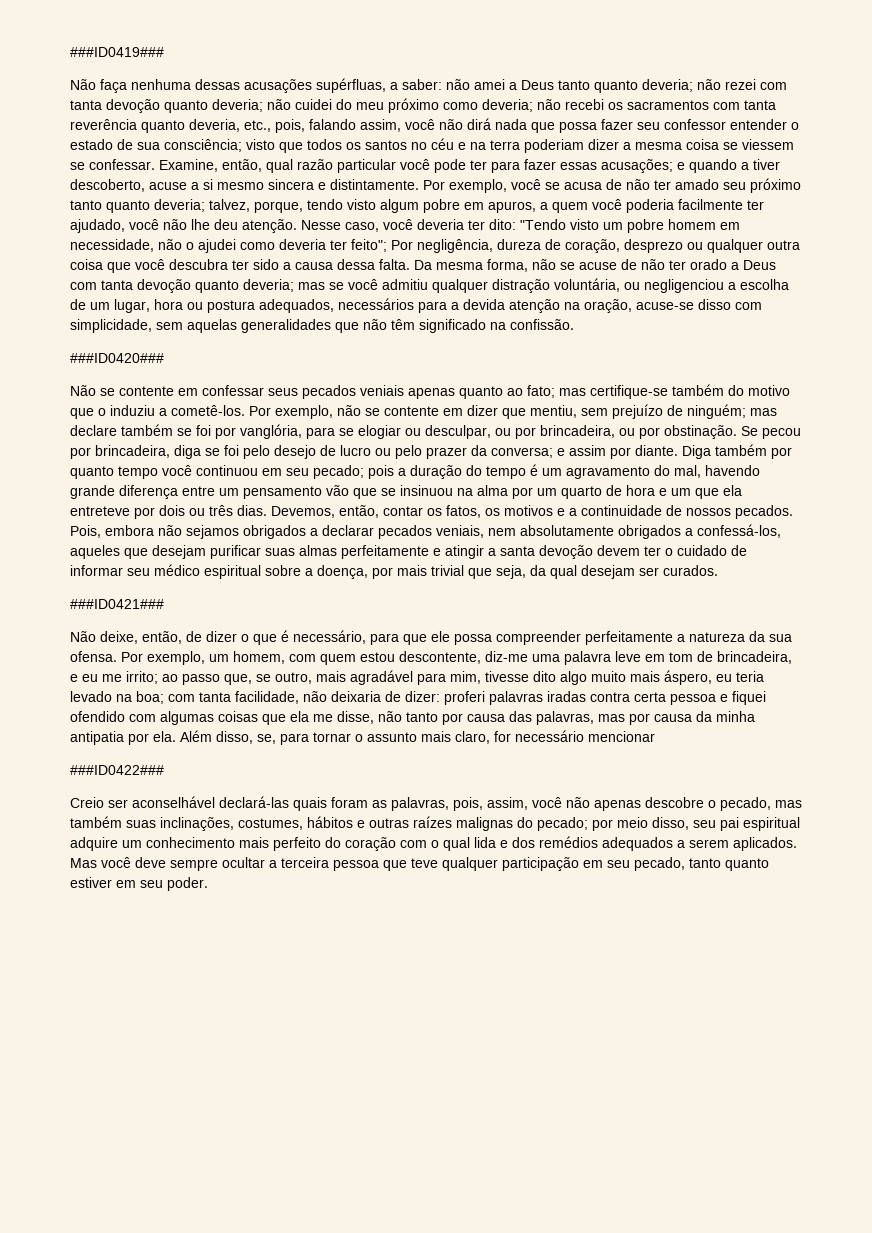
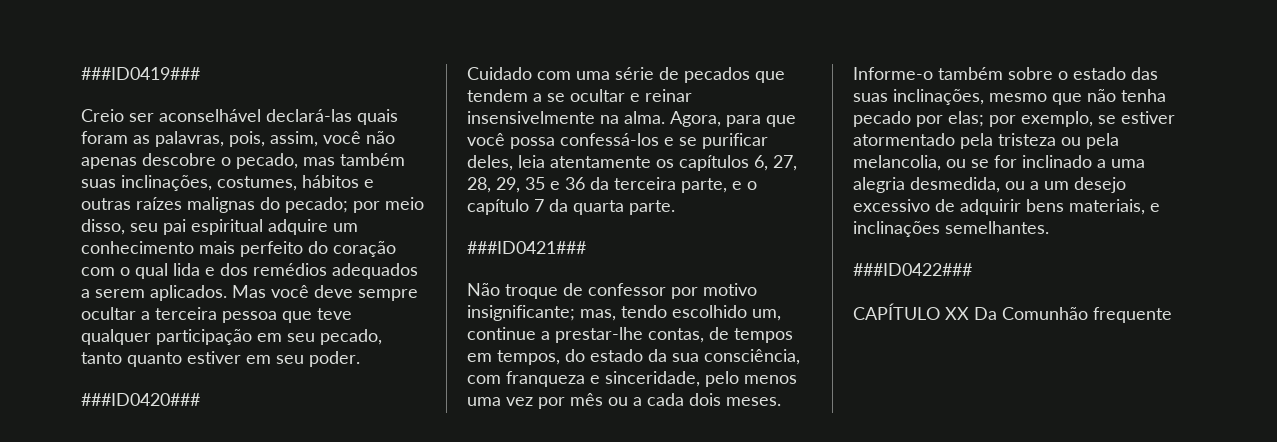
- Não faça nenhuma dessas acusações supérfluas, a saber: não amei a Deus tanto quanto deveria; não rezei com tanta devoção quanto deveria; não cuidei do meu próximo como deveria; não recebi os sacramentos com tanta reverência quanto deveria, etc., pois, falando assim, você não dirá nada que possa fazer seu confessor entender o estado de sua consciência; visto que todos os santos no céu e na terra poderiam dizer a mesma coisa se viessem se confessar. Examine, então, qual razão particular você pode ter para fazer essas acusações; e quando a tiver descoberto, acuse a si mesmo sincera e distintamente. Por exemplo, você se acusa de não ter amado seu próximo tanto quanto deveria; talvez, porque, tendo visto algum pobre em apuros, a quem você poderia facilmente ter ajudado, você não lhe deu atenção. Nesse caso, você deveria ter dito: "Tendo visto um pobre homem em necessidade, não o ajudei como deveria ter feito"; Por negligência, dureza de coração, desprezo ou qualquer outra coisa que você descubra ter sido a causa dessa falta. Da mesma forma, não se acuse de não ter orado a Deus com tanta devoção quanto deveria; mas se você admitiu qualquer distração voluntária, ou negligenciou a escolha de um lugar, hora ou postura adequados, necessários para a devida atenção na oração, acuse-se disso com simplicidade, sem aquelas generalidades que não têm significado na confissão.
- ###ID0420###
- Não se contente em confessar seus pecados veniais apenas quanto ao fato; mas certifique-se também do motivo que o induziu a cometê-los. Por exemplo, não se contente em dizer que mentiu, sem prejuízo de ninguém; mas declare também se foi por vanglória, para se elogiar ou desculpar, ou por brincadeira, ou por obstinação. Se pecou por brincadeira, diga se foi pelo desejo de lucro ou pelo prazer da conversa; e assim por diante. Diga também por quanto tempo você continuou em seu pecado; pois a duração do tempo é um agravamento do mal, havendo grande diferença entre um pensamento vão que se insinuou na alma por um quarto de hora e um que ela entreteve por dois ou três dias. Devemos, então, contar os fatos, os motivos e a continuidade de nossos pecados. Pois, embora não sejamos obrigados a declarar pecados veniais, nem absolutamente obrigados a confessá-los, aqueles que desejam purificar suas almas perfeitamente e atingir a santa devoção devem ter o cuidado de informar seu médico espiritual sobre a doença, por mais trivial que seja, da qual desejam ser curados.
- ###ID0421###
- Não deixe, então, de dizer o que é necessário, para que ele possa compreender perfeitamente a natureza da sua ofensa. Por exemplo, um homem, com quem estou descontente, diz-me uma palavra leve em tom de brincadeira, e eu me irrito; ao passo que, se outro, mais agradável para mim, tivesse dito algo muito mais áspero, eu teria levado na boa; com tanta facilidade, não deixaria de dizer: proferi palavras iradas contra certa pessoa e fiquei ofendido com algumas coisas que ela me disse, não tanto por causa das palavras, mas por causa da minha antipatia por ela. Além disso, se, para tornar o assunto mais claro, for necessário mencionar
- ###ID0422###
+ ###ID0420###
+ Cuidado com uma série de pecados que tendem a se ocultar e reinar insensivelmente na alma. Agora, para que você possa confessá-los e se purificar deles, leia atentamente os capítulos 6, 27, 28, 29, 35 e 36 da terceira parte, e o capítulo 7 da quarta parte.
+ ###ID0421###
+ Não troque de confessor por motivo insignificante; mas, tendo escolhido um, continue a prestar-lhe contas, de tempos em tempos, do estado da sua consciência, com franqueza e sinceridade, pelo menos uma vez por mês ou a cada dois meses. Informe-o também sobre o estado das suas inclinações, mesmo que não tenha pecado por elas; por exemplo, se estiver atormentado pela tristeza ou pela melancolia, ou se for inclinado a uma alegria desmedida, ou a um desejo excessivo de adquirir bens materiais, e inclinações semelhantes.
+ ###ID0422###
+ CAPÍTULO XX Da Comunhão frequente

